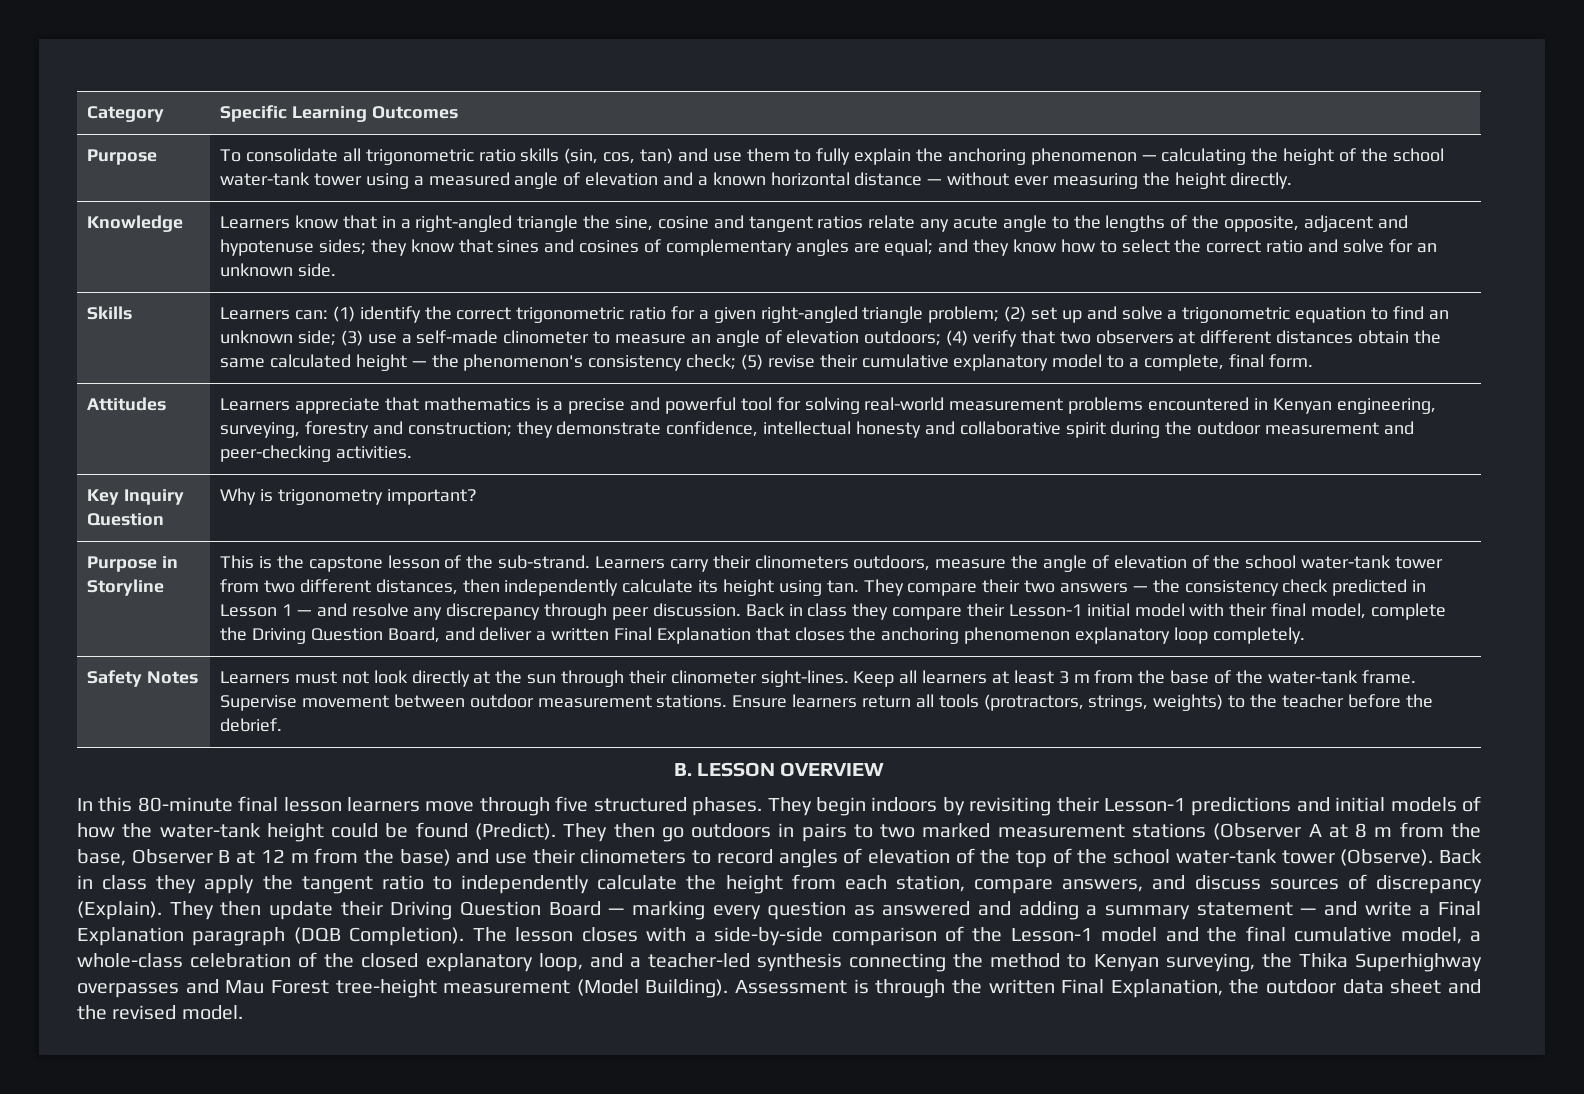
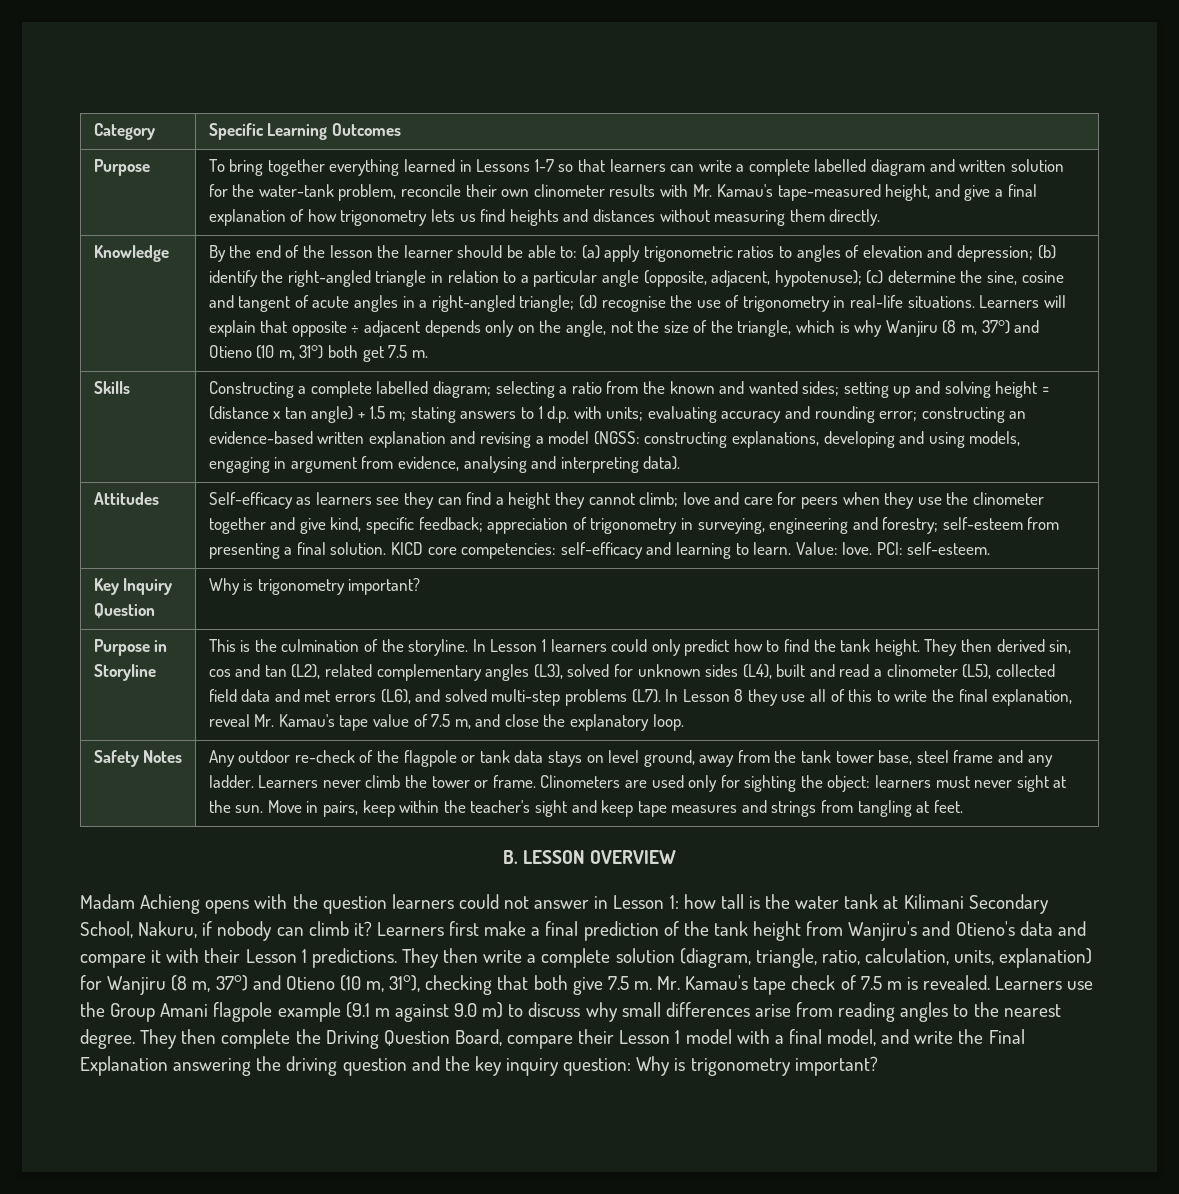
- To consolidate all trigonometric ratio skills (sin, cos, tan) and use them to fully explain the anchoring phenomenon — calculating the height of the school water-tank tower using a measured angle of elevation and a known horizontal distance — without ever measuring the height directly.
- Knowledge | Learners know that in a right-angled triangle the sine, cosine and tangent ratios relate any acute angle to the lengths of the opposite, adjacent and hypotenuse sides; they know that sines and cosines of complementary angles are equal; and they know how to select the correct ratio and solve for an unknown side.
- Skills | Learners can: (1) identify the correct trigonometric ratio for a given right-angled triangle problem; (2) set up and solve a trigonometric equation to find an unknown side; (3) use a self-made clinometer to measure an angle of elevation outdoors; (4) verify that two observers at different distances obtain the same calculated height — the phenomenon's consistency check; (5) revise their cumulative explanatory model to a complete, final form.
- Attitudes | Learners appreciate that mathematics is a precise and powerful tool for solving real-world measurement problems encountered in Kenyan engineering, surveying, forestry and construction; they demonstrate confidence, intellectual honesty and collaborative spirit during the outdoor measurement and peer-checking activities.
+ To bring together everything learned in Lessons 1-7 so that learners can write a complete labelled diagram and written solution for the water-tank problem, reconcile their own clinometer results with Mr. Kamau's tape-measured height, and give a final explanation of how trigonometry lets us find heights and distances without measuring them directly.
+ Knowledge | By the end of the lesson the learner should be able to: (a) apply trigonometric ratios to angles of elevation and depression; (b) identify the right-angled triangle in relation to a particular angle (opposite, adjacent, hypotenuse); (c) determine the sine, cosine and tangent of acute angles in a right-angled triangle; (d) recognise the use of trigonometry in real-life situations. Learners will explain that opposite ÷ adjacent depends only on the angle, not the size of the triangle, which is why Wanjiru (8 m, 37°) and Otieno (10 m, 31°) both get 7.5 m.
+ Skills | Constructing a complete labelled diagram; selecting a ratio from the known and wanted sides; setting up and solving height = (distance x tan angle) + 1.5 m; stating answers to 1 d.p. with units; evaluating accuracy and rounding error; constructing an evidence-based written explanation and revising a model (NGSS: constructing explanations, developing and using models, engaging in argument from evidence, analysing and interpreting data).
+ Attitudes | Self-efficacy as learners see they can find a height they cannot climb; love and care for peers when they use the clinometer together and give kind, specific feedback; appreciation of trigonometry in surveying, engineering and forestry; self-esteem from presenting a final solution. KICD core competencies: self-efficacy and learning to learn. Value: love. PCI: self-esteem.
- This is the capstone lesson of the sub-strand. Learners carry their clinometers outdoors, measure the angle of elevation of the school water-tank tower from two different distances, then independently calculate its height using tan. They compare their two answers — the consistency check predicted in Lesson 1 — and resolve any discrepancy through peer discussion. Back in class they compare their Lesson-1 initial model with their final model, complete the Driving Question Board, and deliver a written Final Explanation that closes the anchoring phenomenon explanatory loop completely.
- Safety Notes | Learners must not look directly at the sun through their clinometer sight-lines. Keep all learners at least 3 m from the base of the water-tank frame. Supervise movement between outdoor measurement stations. Ensure learners return all tools (protractors, strings, weights) to the teacher before the debrief.
+ This is the culmination of the storyline. In Lesson 1 learners could only predict how to find the tank height. They then derived sin, cos and tan (L2), related complementary angles (L3), solved for unknown sides (L4), built and read a clinometer (L5), collected field data and met errors (L6), and solved multi-step problems (L7). In Lesson 8 they use all of this to write the final explanation, reveal Mr. Kamau's tape value of 7.5 m, and close the explanatory loop.
+ Safety Notes | Any outdoor re-check of the flagpole or tank data stays on level ground, away from the tank tower base, steel frame and any ladder. Learners never climb the tower or frame. Clinometers are used only for sighting the object: learners must never sight at the sun. Move in pairs, keep within the teacher's sight and keep tape measures and strings from tangling at feet.
  B. LESSON OVERVIEW
- In this 80-minute final lesson learners move through five structured phases. They begin indoors by revisiting their Lesson-1 predictions and initial models of how the water-tank height could be found (Predict). They then go outdoors in pairs to two marked measurement stations (Observer A at 8 m from the base, Observer B at 12 m from the base) and use their clinometers to record angles of elevation of the top of the school water-tank tower (Observe). Back in class they apply the tangent ratio to independently calculate the height from each station, compare answers, and discuss sources of discrepancy (Explain). They then update their Driving Question Board — marking every question as answered and adding a summary statement — and write a Final Explanation paragraph (DQB Completion). The lesson closes with a side-by-side comparison of the Lesson-1 model and the final cumulative model, a whole-class celebration of the closed explanatory loop, and a teacher-led synthesis connecting the method to Kenyan surveying, the Thika Superhighway overpasses and Mau Forest tree-height measurement (Model Building). Assessment is through the written Final Explanation, the outdoor data sheet and the revised model.
+ Madam Achieng opens with the question learners could not answer in Lesson 1: how tall is the water tank at Kilimani Secondary School, Nakuru, if nobody can climb it? Learners first make a final prediction of the tank height from Wanjiru's and Otieno's data and compare it with their Lesson 1 predictions. They then write a complete solution (diagram, triangle, ratio, calculation, units, explanation) for Wanjiru (8 m, 37°) and Otieno (10 m, 31°), checking that both give 7.5 m. Mr. Kamau's tape check of 7.5 m is revealed. Learners use the Group Amani flagpole example (9.1 m against 9.0 m) to discuss why small differences arise from reading angles to the nearest degree. They then complete the Driving Question Board, compare their Lesson 1 model with a final model, and write the Final Explanation answering the driving question and the key inquiry question: Why is trigonometry important?

